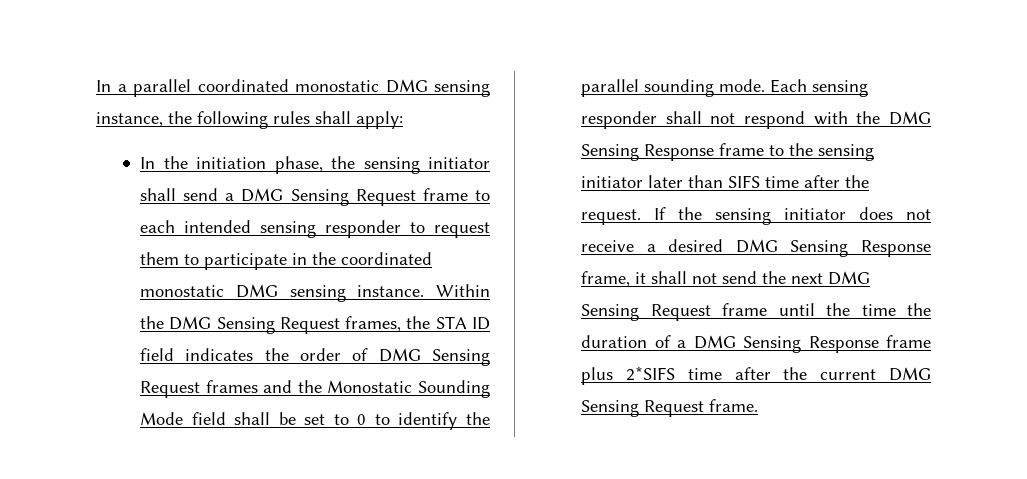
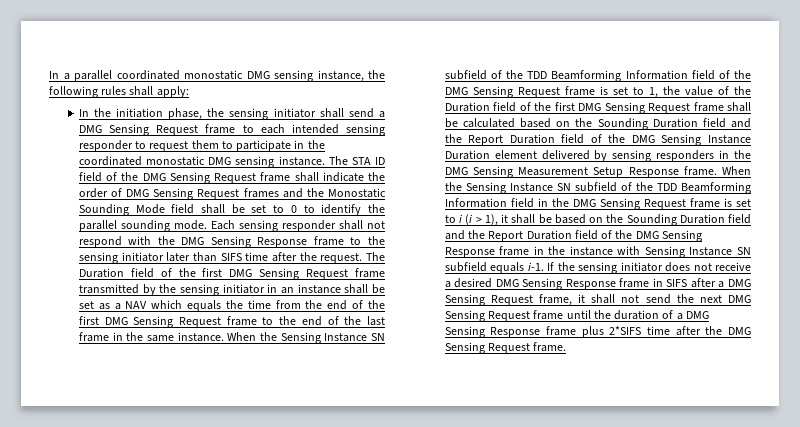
- Within the DMG Sensing Request frames, the STA ID field indicates the order of DMG Sensing Request frames and the Monostatic Sounding Mode field shall be set to 0 to identify the parallel sounding mode.
+ The STA ID field of the DMG Sensing Request frame shall indicate the order of DMG Sensing Request frames and the Monostatic Sounding Mode field shall be set to 0 to identify the parallel sounding mode.
+ The Duration field of the first DMG Sensing Request frame transmitted by the sensing initiator in an instance shall be set as a NAV which equals the time from the end of the first DMG Sensing Request frame to the end of the last frame in the same instance. When the Sensing Instance SN subfield of the TDD Beamforming Information field of the DMG Sensing Request frame is set to 1, the value of the Duration field of the first DMG Sensing Request frame shall be calculated based on the Sounding Duration field and the Report Duration field of the DMG Sensing Instance Duration element delivered by sensing responders in the DMG Sensing Measurement Setup Response frame. When the Sensing Instance SN subfield of the TDD Beamforming Information field in the DMG Sensing Request frame is set to i (i > 1), it shall be based on the Sounding Duration field and the Report Duration field of the DMG Sensing Response frame in the instance with Sensing Instance SN subfield equals i-1.
- If the sensing initiator does not receive a desired DMG Sensing Response frame, it shall not send the next DMG Sensing Request frame until the time the duration of a DMG Sensing Response frame plus 2*SIFS time after the current DMG Sensing Request frame.
+ If the sensing initiator does not receive a desired DMG Sensing Response frame in SIFS after a DMG Sensing Request frame, it shall not send the next DMG Sensing Request frame until the duration of a DMG Sensing Response frame plus 2*SIFS time after the DMG Sensing Request frame.

